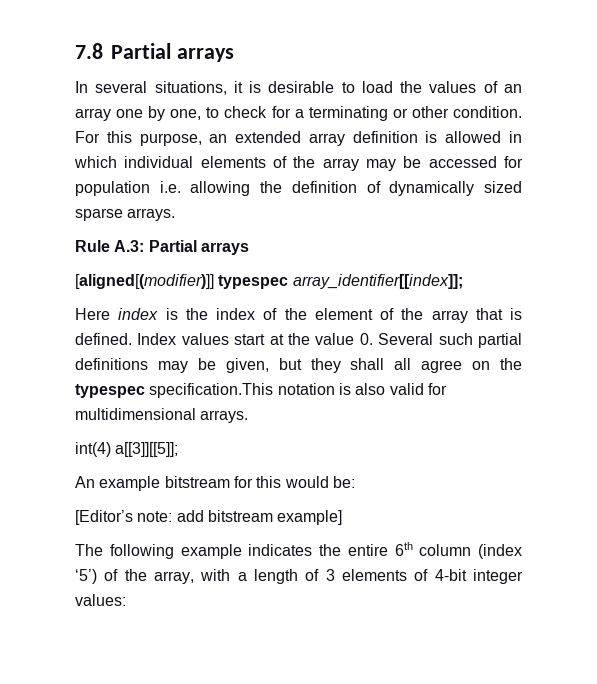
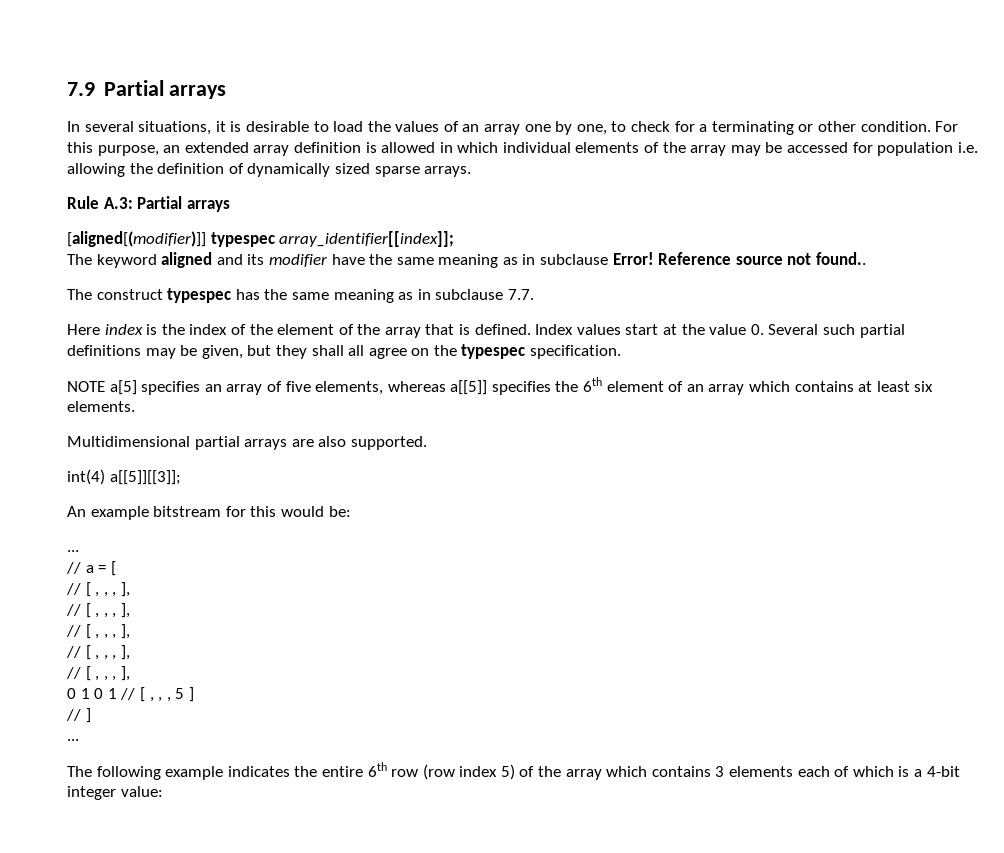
- 7.8 Partial arrays
+ 7.9 Partial arrays
+ The keyword aligned and its modifier have the same meaning as in subclause Error! Reference source not found..
+ The construct typespec has the same meaning as in subclause 7.7.
- Index values start at the value 0. Several such partial definitions may be given, but they shall all agree on the typespec specification.This notation is also valid for multidimensional arrays.
+ Index values start at the value 0. Several such partial definitions may be given, but they shall all agree on the typespec specification.
+ NOTE a[5] specifies an array of five elements, whereas a[[5]] specifies the 6th element of an array which contains at least six elements.
+ Multidimensional partial arrays are also supported.
- int(4) a[[3]][[5]];
+ int(4) a[[5]][[3]];
  An example bitstream for this would be:
- [Editor’s note: add bitstream example]
+ ...
+ // a = [
+ // [ , , , ],
+ // [ , , , ],
+ // [ , , , ],
+ // [ , , , ],
+ // [ , , , ],
+ 0 1 0 1 // [ , , , 5 ]
+ // ]
+ ...
- The following example indicates the entire 6th column (index ‘5’) of the array, with a length of 3 elements of 4-bit integer values:
+ The following example indicates the entire 6th row (row index 5) of the array which contains 3 elements each of which is a 4-bit integer value:

